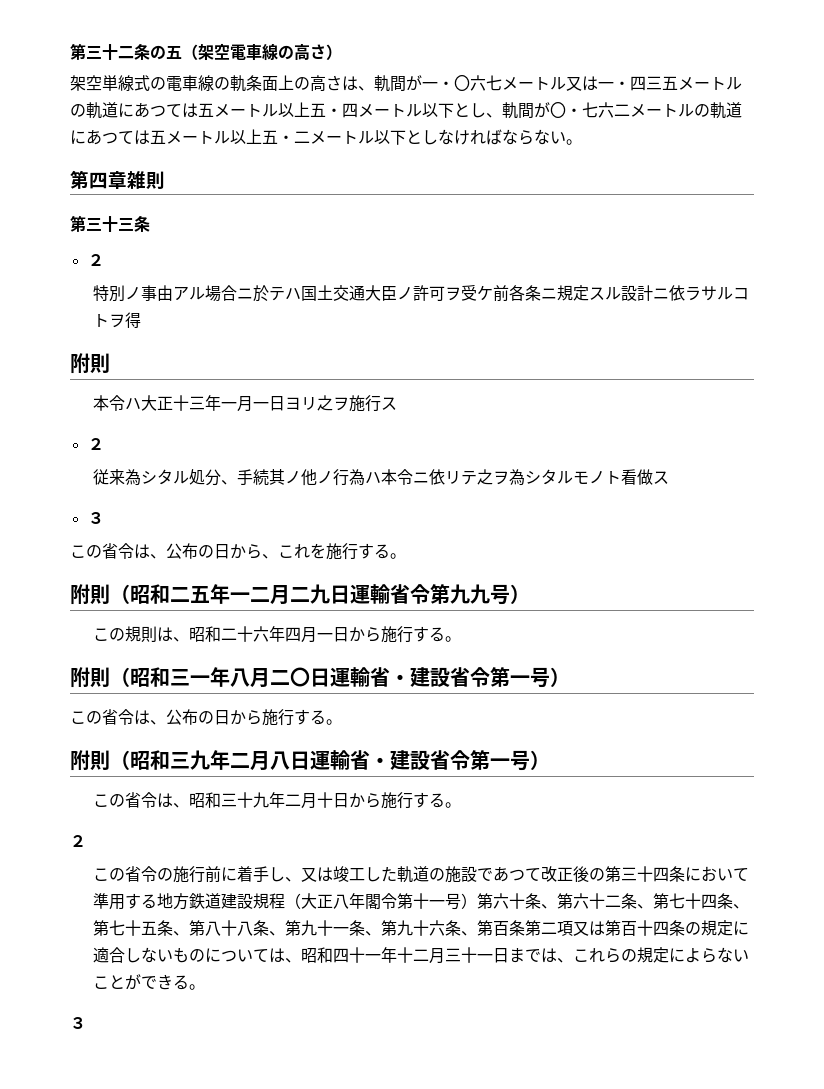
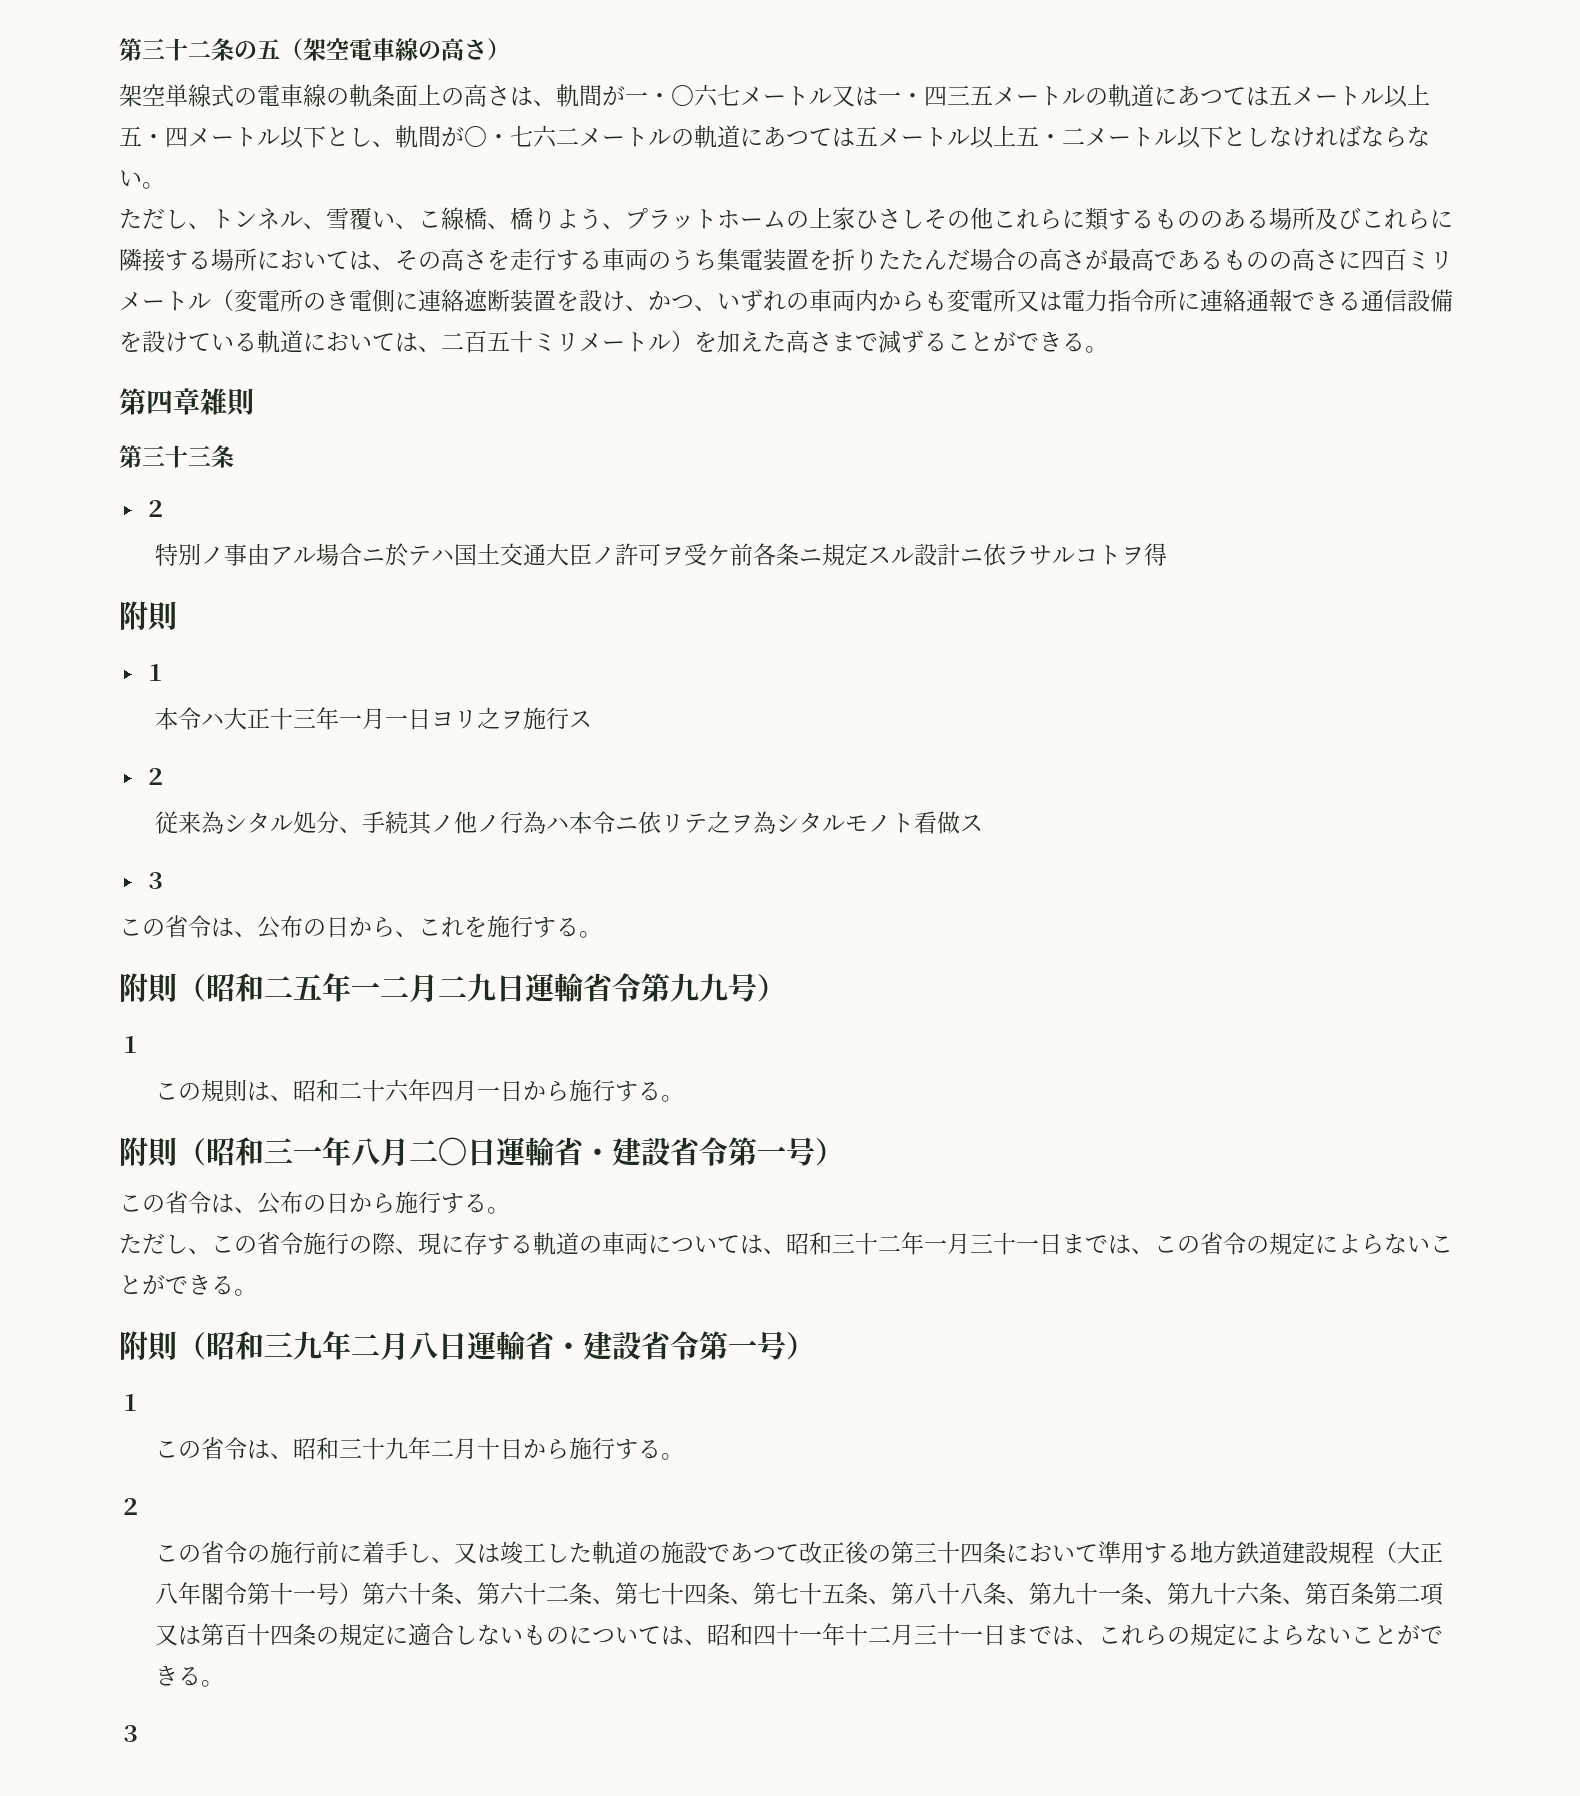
+ ただし、トンネル、雪覆い、こ線橋、橋りよう、プラットホームの上家ひさしその他これらに類するもののある場所及びこれらに隣接する場所においては、その高さを走行する車両のうち集電装置を折りたたんだ場合の高さが最高であるものの高さに四百ミリメートル（変電所のき電側に連絡遮断装置を設け、かつ、いずれの車両内からも変電所又は電力指令所に連絡通報できる通信設備を設けている軌道においては、二百五十ミリメートル）を加えた高さまで減ずることができる。
  特別ノ事由アル場合ニ於テハ国土交通大臣ノ許可ヲ受ケ前各条ニ規定スル設計ニ依ラサルコトヲ得
  附則
+ １
  附則（昭和二五年一二月二九日運輸省令第九九号）
+ １
+ ただし、この省令施行の際、現に存する軌道の車両については、昭和三十二年一月三十一日までは、この省令の規定によらないことができる。
  附則（昭和三九年二月八日運輸省・建設省令第一号）
+ １

